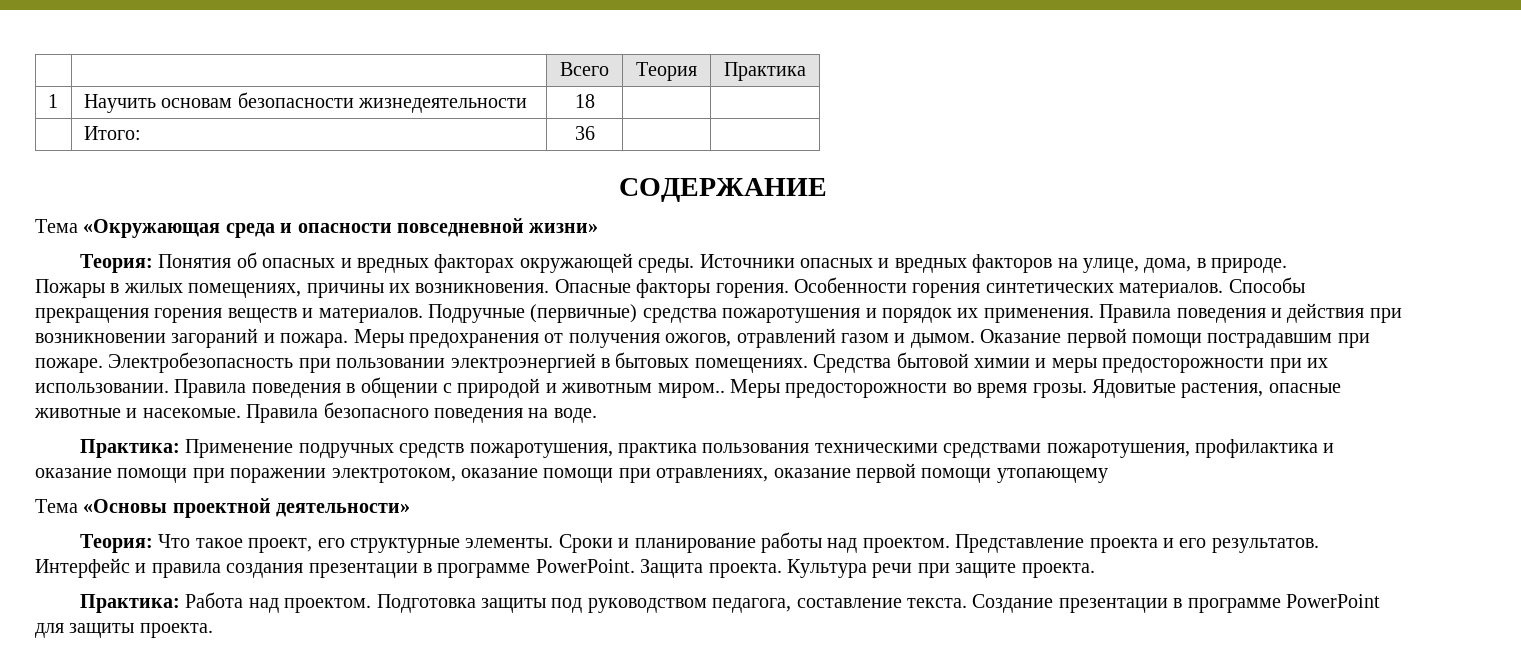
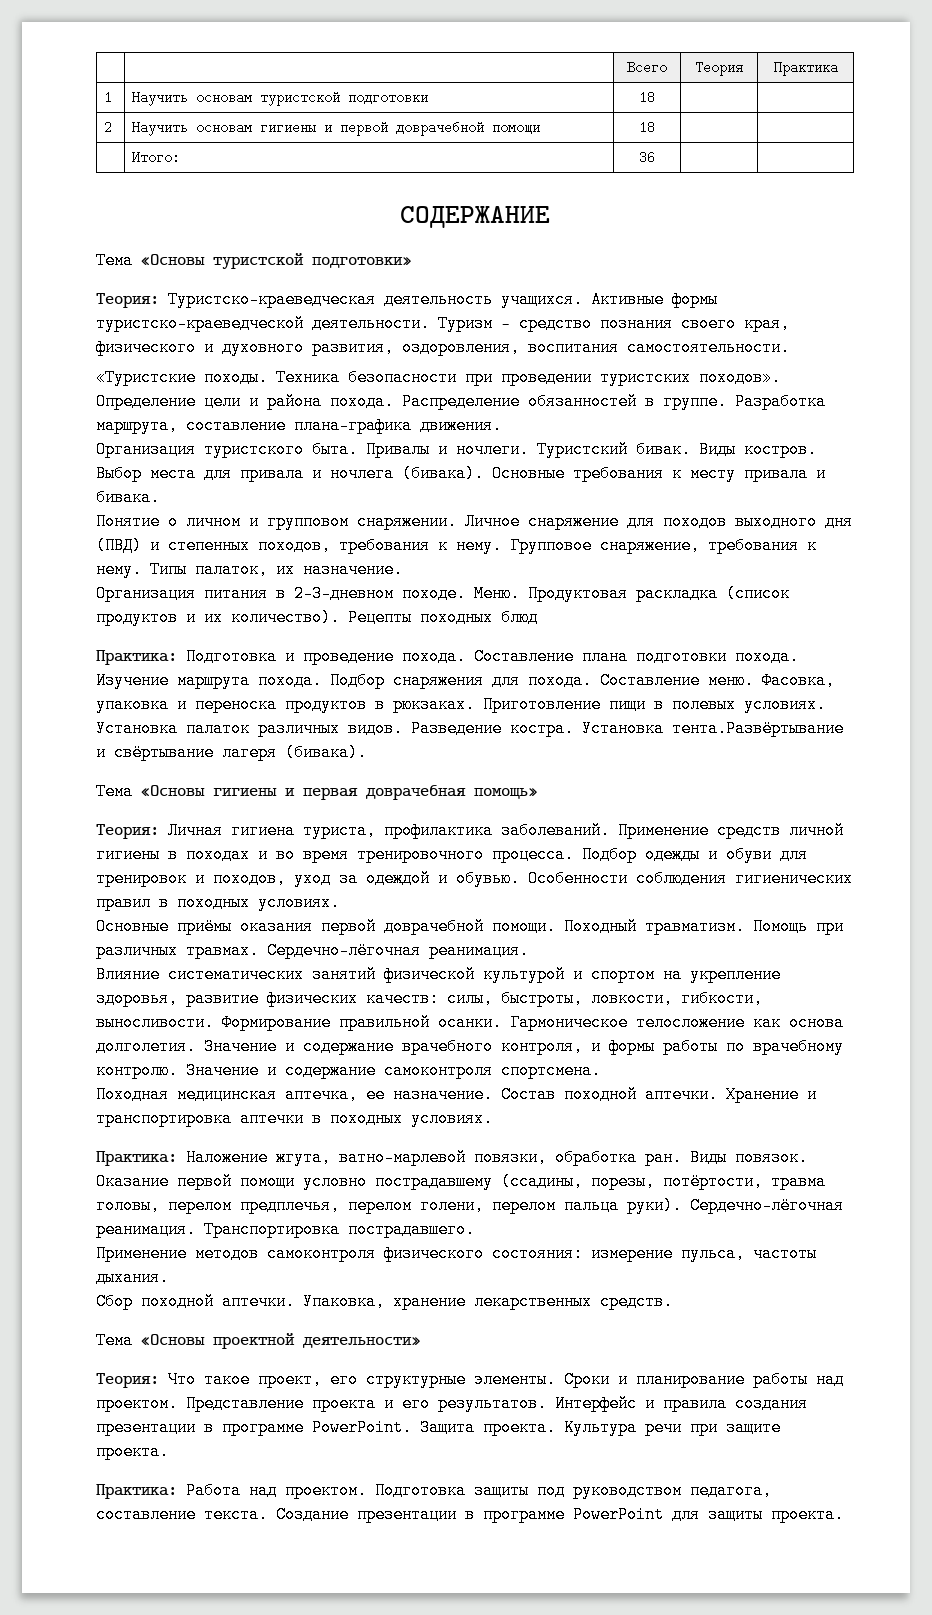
- 1 | Научить основам безопасности жизнедеятельности | 18 | |
+ 1 | Научить основам туристской подготовки | 18 | |
+ 2 | Научить основам гигиены и первой доврачебной помощи | 18 | |
- Тема «Окружающая среда и опасности повседневной жизни»
- Теория: Понятия об опасных и вредных факторах окружающей среды. Источники опасных и вредных факторов на улице, дома, в природе.
- Пожары в жилых помещениях, причины их возникновения. Опасные факторы горения. Особенности горения синтетических материалов. Способы прекращения горения веществ и материалов. Подручные (первичные) средства пожаротушения и порядок их применения. Правила поведения и действия при возникновении загораний и пожара. Меры предохранения от получения ожогов, отравлений газом и дымом. Оказание первой помощи пострадавшим при пожаре. Электробезопасность при пользовании электроэнергией в бытовых помещениях. Средства бытовой химии и меры предосторожности при их использовании. Правила поведения в общении с природой и животным миром.. Меры предосторожности во время грозы. Ядовитые растения, опасные животные и насекомые. Правила безопасного поведения на воде.
- Практика: Применение подручных средств пожаротушения, практика пользования техническими средствами пожаротушения, профилактика и оказание помощи при поражении электротоком, оказание помощи при отравлениях, оказание первой помощи утопающему
+ Тема «Основы туристской подготовки»
+ Теория: Туристско-краеведческая деятельность учащихся. Активные формы туристско-краеведческой деятельности. Туризм — средство познания своего края, физического и духовного развития, оздоровления, воспитания самостоятельности.
+ «Туристские походы. Техника безопасности при проведении туристских походов». Определение цели и района похода. Распределение обязанностей в группе. Разработка маршрута, составление плана-графика движения.
+ Организация туристского быта. Привалы и ночлеги. Туристский бивак. Виды костров. Выбор места для привала и ночлега (бивака). Основные требования к месту привала и бивака.
+ Понятие о личном и групповом снаряжении. Личное снаряжение для походов выходного дня (ПВД) и степенных походов, требования к нему. Групповое снаряжение, требования к нему. Типы палаток, их назначение.
+ Организация питания в 2-3-дневном походе. Меню. Продуктовая раскладка (список продуктов и их количество). Рецепты походных блюд
+ Практика: Подготовка и проведение похода. Составление плана подготовки похода. Изучение маршрута похода. Подбор снаряжения для похода. Составление меню. Фасовка, упаковка и переноска продуктов в рюкзаках. Приготовление пищи в полевых условиях. Установка палаток различных видов. Разведение костра. Установка тента.Развёртывание и свёртывание лагеря (бивака).
+ Тема «Основы гигиены и первая доврачебная помощь»
+ Теория: Личная гигиена туриста, профилактика заболеваний. Применение средств личной гигиены в походах и во время тренировочного процесса. Подбор одежды и обуви для тренировок и походов, уход за одеждой и обувью. Особенности соблюдения гигиенических правил в походных условиях.
+ Основные приёмы оказания первой доврачебной помощи. Походный травматизм. Помощь при различных травмах. Сердечно-лёгочная реанимация.
+ Влияние систематических занятий физической культурой и спортом на укрепление здоровья, развитие физических качеств: силы, быстроты, ловкости, гибкости, выносливости. Формирование правильной осанки. Гармоническое телосложение как основа долголетия. Значение и содержание врачебного контроля, и формы работы по врачебному контролю. Значение и содержание самоконтроля спортсмена.
+ Походная медицинская аптечка, ее назначение. Состав походной аптечки. Хранение и транспортировка аптечки в походных условиях.
+ Практика: Наложение жгута, ватно-марлевой повязки, обработка ран. Виды повязок. Оказание первой помощи условно пострадавшему (ссадины, порезы, потёртости, травма головы, перелом предплечья, перелом голени, перелом пальца руки). Сердечно-лёгочная реанимация. Транспортировка пострадавшего.
+ Применение методов самоконтроля физического состояния: измерение пульса, частоты дыхания.
+ Сбор походной аптечки. Упаковка, хранение лекарственных средств.

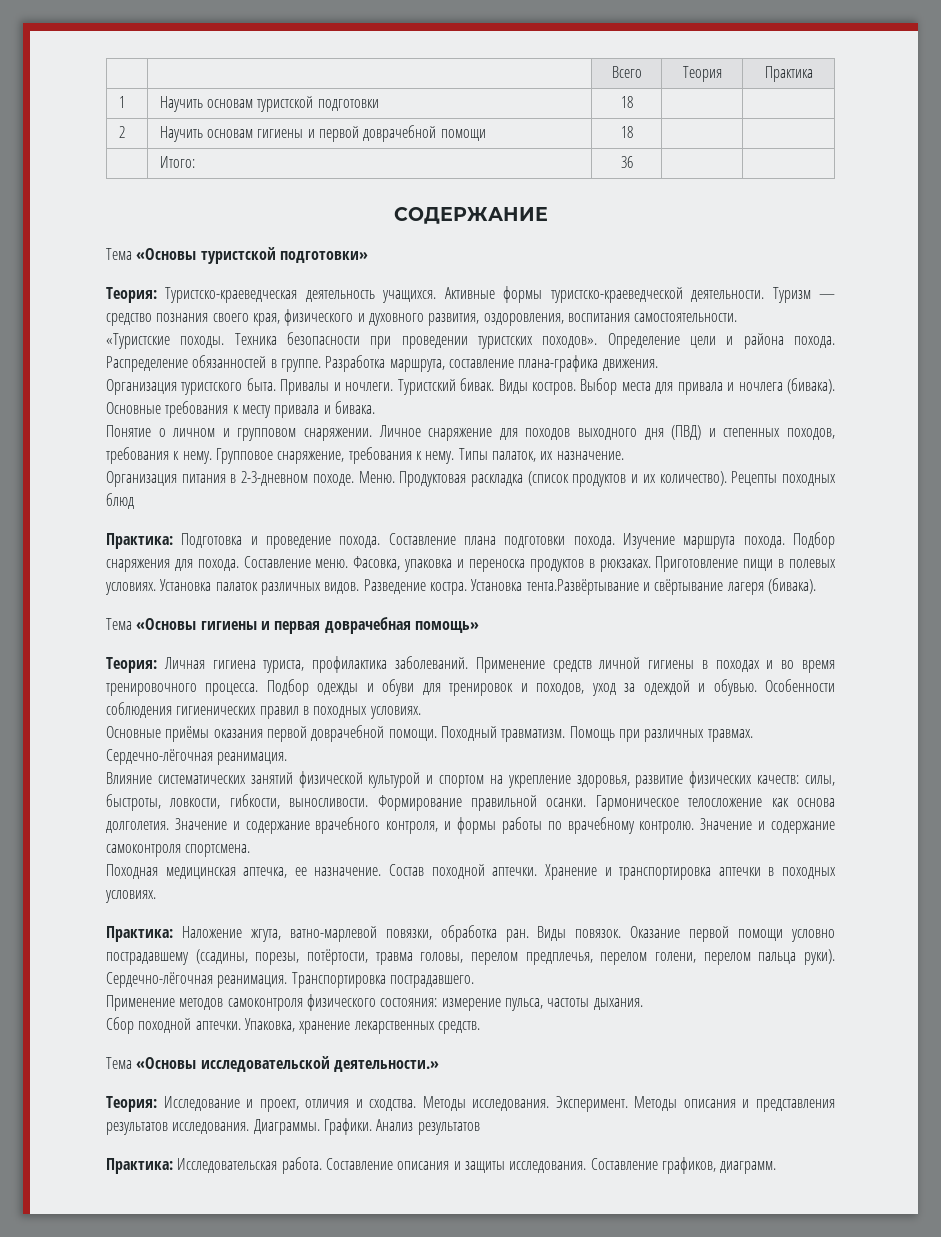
- Тема «Основы проектной деятельности»
- Теория: Что такое проект, его структурные элементы. Сроки и планирование работы над проектом. Представление проекта и его результатов. Интерфейс и правила создания презентации в программе PowerPoint. Защита проекта. Культура речи при защите проекта.
- Практика: Работа над проектом. Подготовка защиты под руководством педагога, составление текста. Создание презентации в программе PowerPoint для защиты проекта.
+ Тема «Основы исследовательской деятельности.»
+ Теория: Исследование и проект, отличия и сходства. Методы исследования. Эксперимент. Методы описания и представления результатов исследования. Диаграммы. Графики. Анализ результатов
+ Практика: Исследовательская работа. Составление описания и защиты исследования. Составление графиков, диаграмм.

